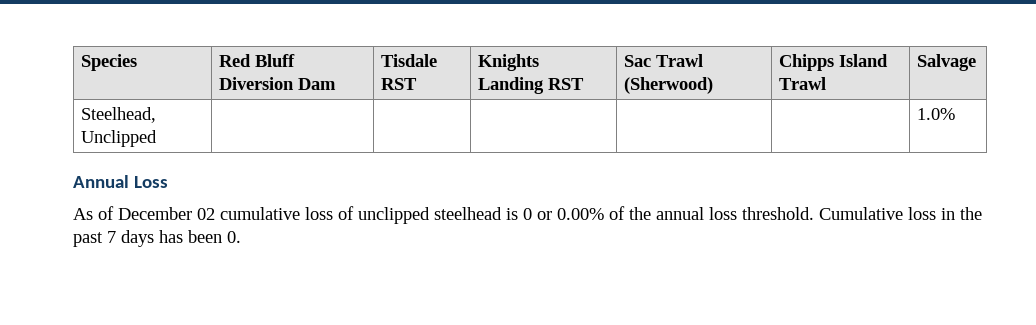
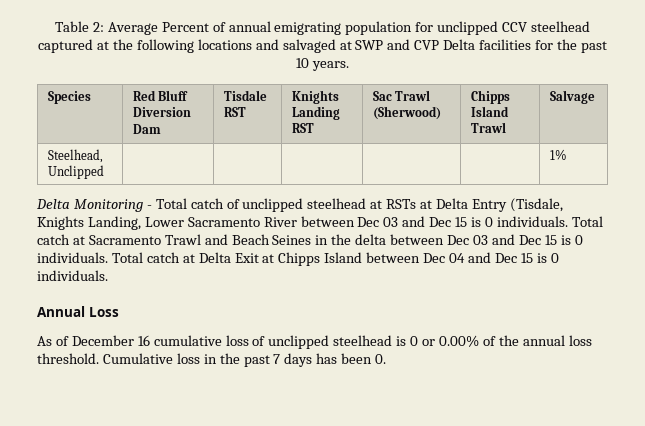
+ Table 2: Average Percent of annual emigrating population for unclipped CCV steelhead captured at the following locations and salvaged at SWP and CVP Delta facilities for the past 10 years.
- Steelhead, Unclipped | | | | | | 1.0%
+ Steelhead, Unclipped | | | | | | 1%
+ Delta Monitoring - Total catch of unclipped steelhead at RSTs at Delta Entry (Tisdale, Knights Landing, Lower Sacramento River between Dec 03 and Dec 15 is 0 individuals. Total catch at Sacramento Trawl and Beach Seines in the delta between Dec 03 and Dec 15 is 0 individuals. Total catch at Delta Exit at Chipps Island between Dec 04 and Dec 15 is 0 individuals.
- As of December 02 cumulative loss of unclipped steelhead is 0 or 0.00% of the annual loss threshold.
+ As of December 16 cumulative loss of unclipped steelhead is 0 or 0.00% of the annual loss threshold.

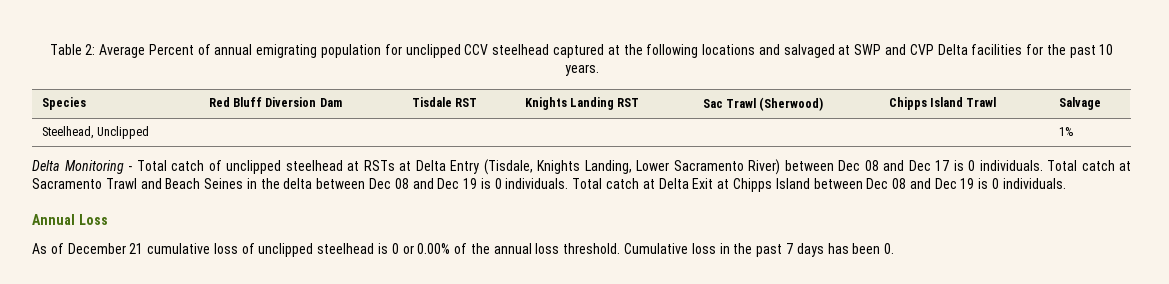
- Delta Monitoring - Total catch of unclipped steelhead at RSTs at Delta Entry (Tisdale, Knights Landing, Lower Sacramento River between Dec 03 and Dec 15 is 0 individuals.
+ Delta Monitoring - Total catch of unclipped steelhead at RSTs at Delta Entry (Tisdale, Knights Landing, Lower Sacramento River) between Dec 08 and Dec 17 is 0 individuals.
- Total catch at Sacramento Trawl and Beach Seines in the delta between Dec 03 and Dec 15 is 0 individuals.
+ Total catch at Sacramento Trawl and Beach Seines in the delta between Dec 08 and Dec 19 is 0 individuals.
- Total catch at Delta Exit at Chipps Island between Dec 04 and Dec 15 is 0 individuals.
+ Total catch at Delta Exit at Chipps Island between Dec 08 and Dec 19 is 0 individuals.
- As of December 16 cumulative loss of unclipped steelhead is 0 or 0.00% of the annual loss threshold.
+ As of December 21 cumulative loss of unclipped steelhead is 0 or 0.00% of the annual loss threshold.

